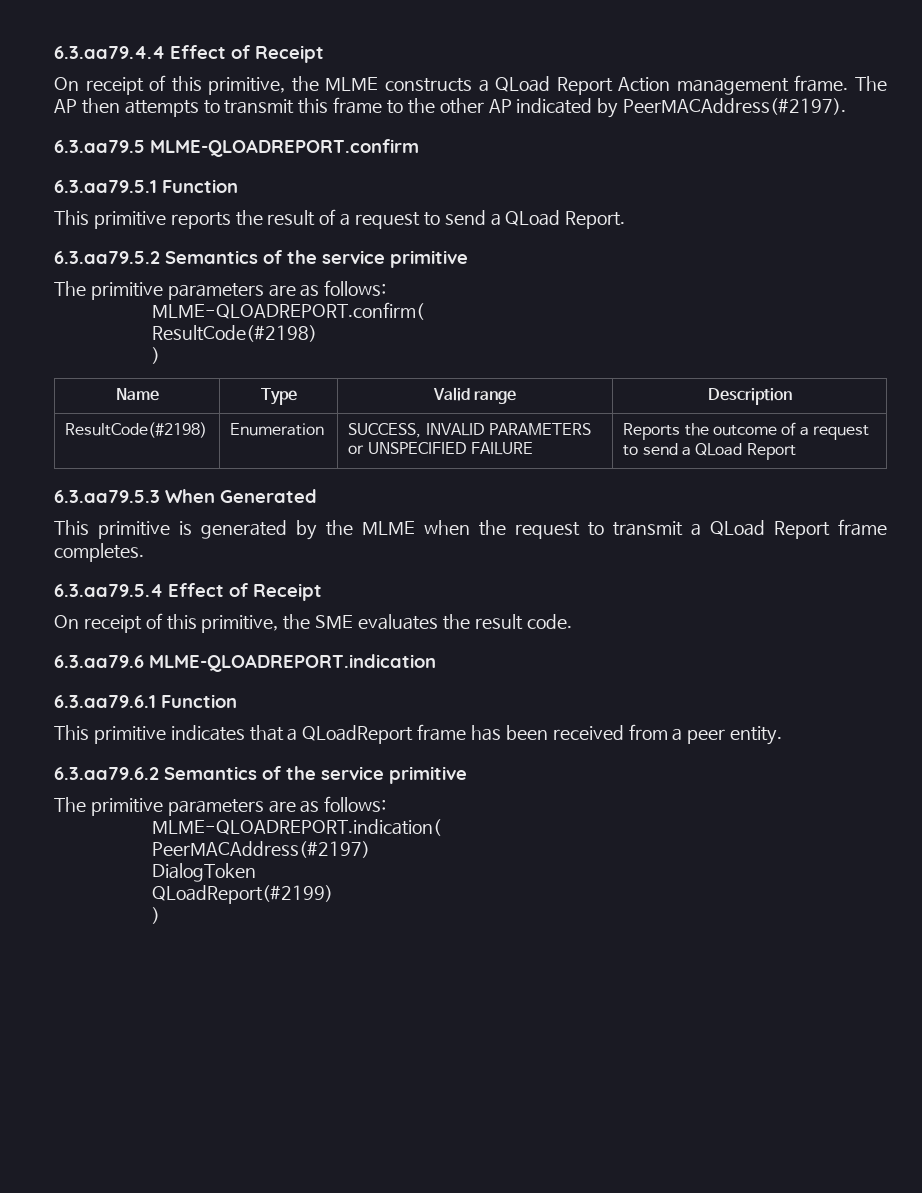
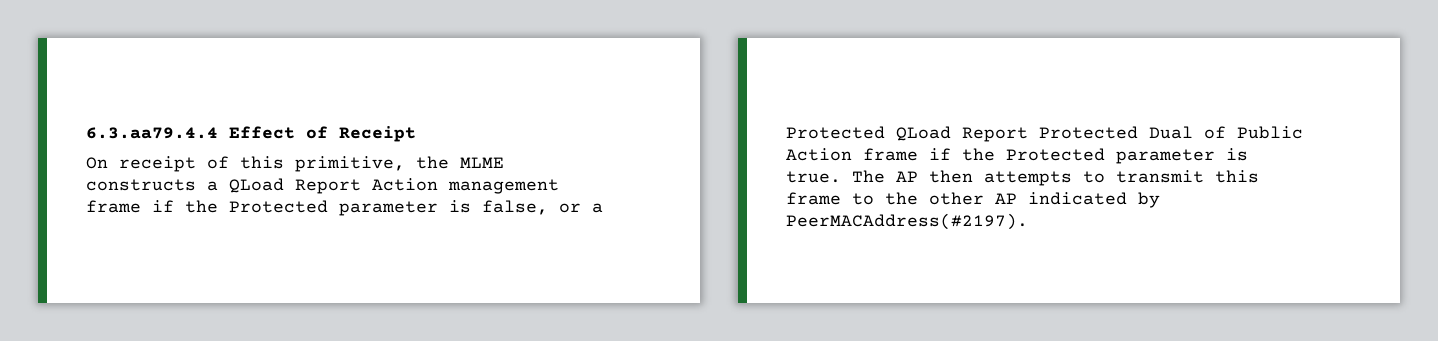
- On receipt of this primitive, the MLME constructs a QLoad Report Action management frame.
+ On receipt of this primitive, the MLME constructs a QLoad Report Action management frame if the Protected parameter is false, or a Protected QLoad Report Protected Dual of Public Action frame if the Protected parameter is true.
- 6.3.aa79.5 MLME-QLOADREPORT.confirm
- 6.3.aa79.5.1 Function
- This primitive reports the result of a request to send a QLoad Report.
- 6.3.aa79.5.2 Semantics of the service primitive
- The primitive parameters are as follows:
- MLME-QLOADREPORT.confirm(
- ResultCode(#2198)
- )
- Name | Type | Valid range | Description
- ResultCode(#2198) | Enumeration | SUCCESS, INVALID PARAMETERS or UNSPECIFIED FAILURE | Reports the outcome of a request to send a QLoad Report
- 6.3.aa79.5.3 When Generated
- This primitive is generated by the MLME when the request to transmit a QLoad Report frame completes.
- 6.3.aa79.5.4 Effect of Receipt
- On receipt of this primitive, the SME evaluates the result code.
- 6.3.aa79.6 MLME-QLOADREPORT.indication
- 6.3.aa79.6.1 Function
- This primitive indicates that a QLoadReport frame has been received from a peer entity.
- 6.3.aa79.6.2 Semantics of the service primitive
- The primitive parameters are as follows:
- MLME-QLOADREPORT.indication(
- PeerMACAddress(#2197)
- DialogToken
- QLoadReport(#2199)
- )

